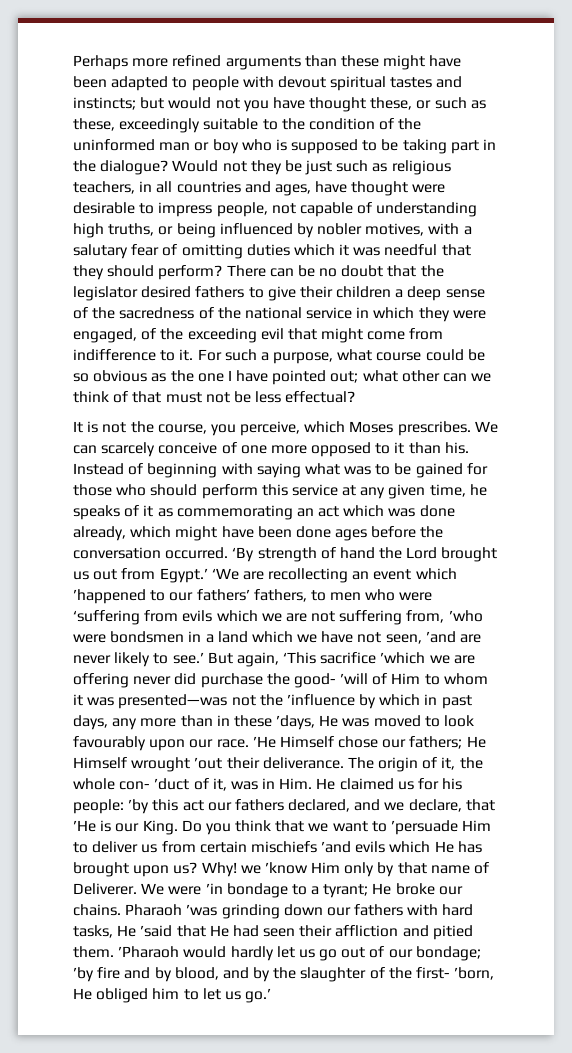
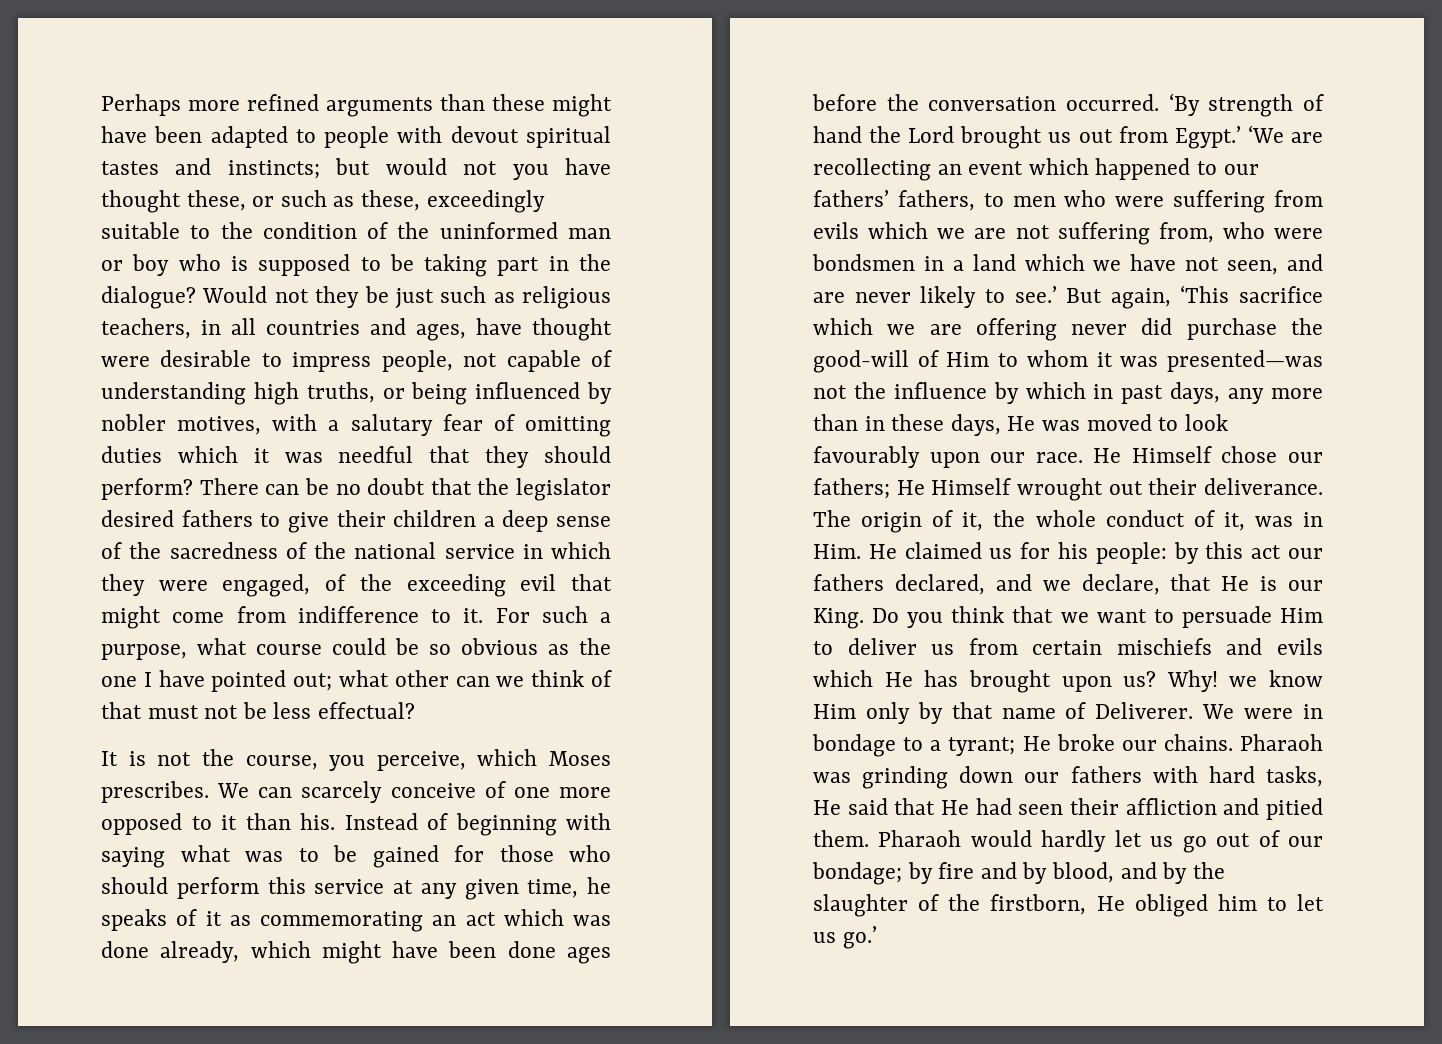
- ‘We are recollecting an event which ’happened to our fathers’ fathers, to men who were ‘suffering from evils which we are not suffering from, ’who were bondsmen in a land which we have not seen, ’and are never likely to see.’
+ ‘We are recollecting an event which happened to our fathers’ fathers, to men who were suffering from evils which we are not suffering from, who were bondsmen in a land which we have not seen, and are never likely to see.’
- But again, ‘This sacrifice ’which we are offering never did purchase the good- ’will of Him to whom it was presented—was not the ’influence by which in past days, any more than in these ’days, He was moved to look favourably upon our race. ’He Himself chose our fathers; He Himself wrought ’out their deliverance.
+ But again, ‘This sacrifice which we are offering never did purchase the good-will of Him to whom it was presented—was not the influence by which in past days, any more than in these days, He was moved to look favourably upon our race. He Himself chose our fathers; He Himself wrought out their deliverance.
- The origin of it, the whole con- ’duct of it, was in Him. He claimed us for his people: ’by this act our fathers declared, and we declare, that ’He is our King.
+ The origin of it, the whole conduct of it, was in Him. He claimed us for his people: by this act our fathers declared, and we declare, that He is our King.
- Do you think that we want to ’persuade Him to deliver us from certain mischiefs ’and evils which He has brought upon us?
+ Do you think that we want to persuade Him to deliver us from certain mischiefs and evils which He has brought upon us?
- Why! we ’know Him only by that name of Deliverer.
+ Why! we know Him only by that name of Deliverer.
- We were ’in bondage to a tyrant; He broke our chains.
+ We were in bondage to a tyrant; He broke our chains.
- Pharaoh ’was grinding down our fathers with hard tasks, He ’said that He had seen their affliction and pitied them. ’Pharaoh would hardly let us go out of our bondage; ’by fire and by blood, and by the slaughter of the first- ’born, He obliged him to let us go.’
+ Pharaoh was grinding down our fathers with hard tasks, He said that He had seen their affliction and pitied them. Pharaoh would hardly let us go out of our bondage; by fire and by blood, and by the slaughter of the firstborn, He obliged him to let us go.’

